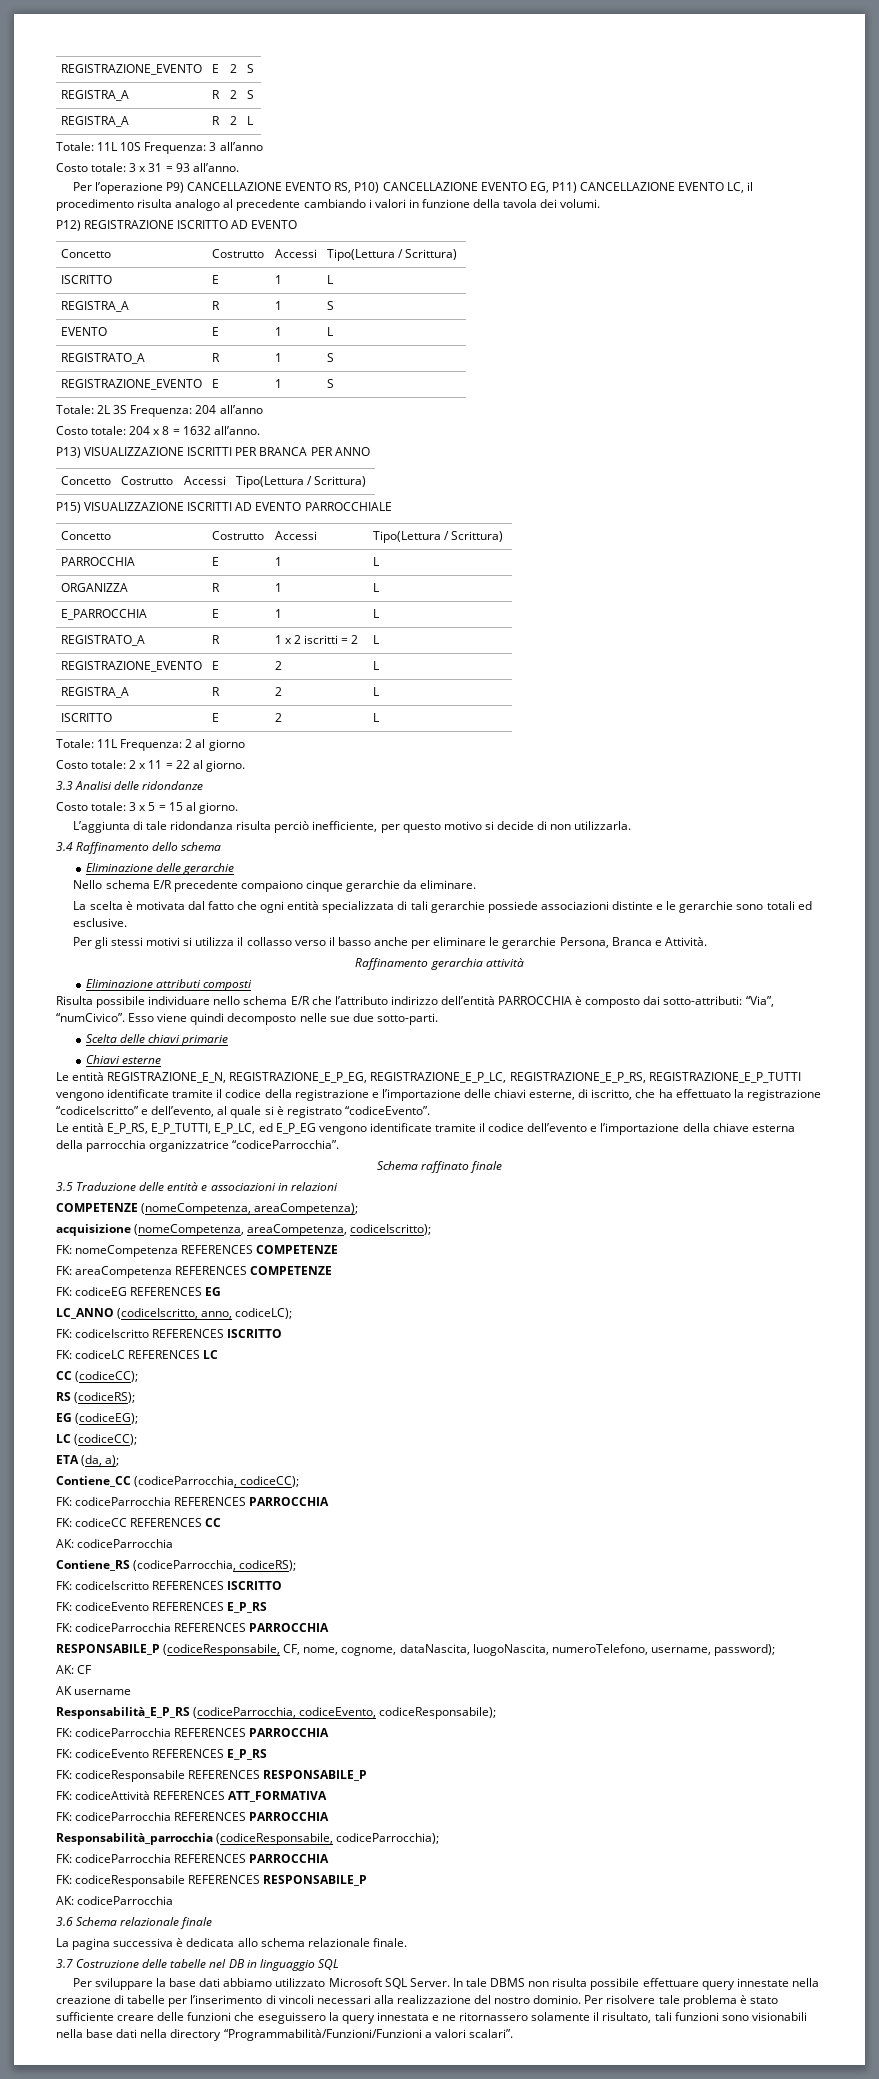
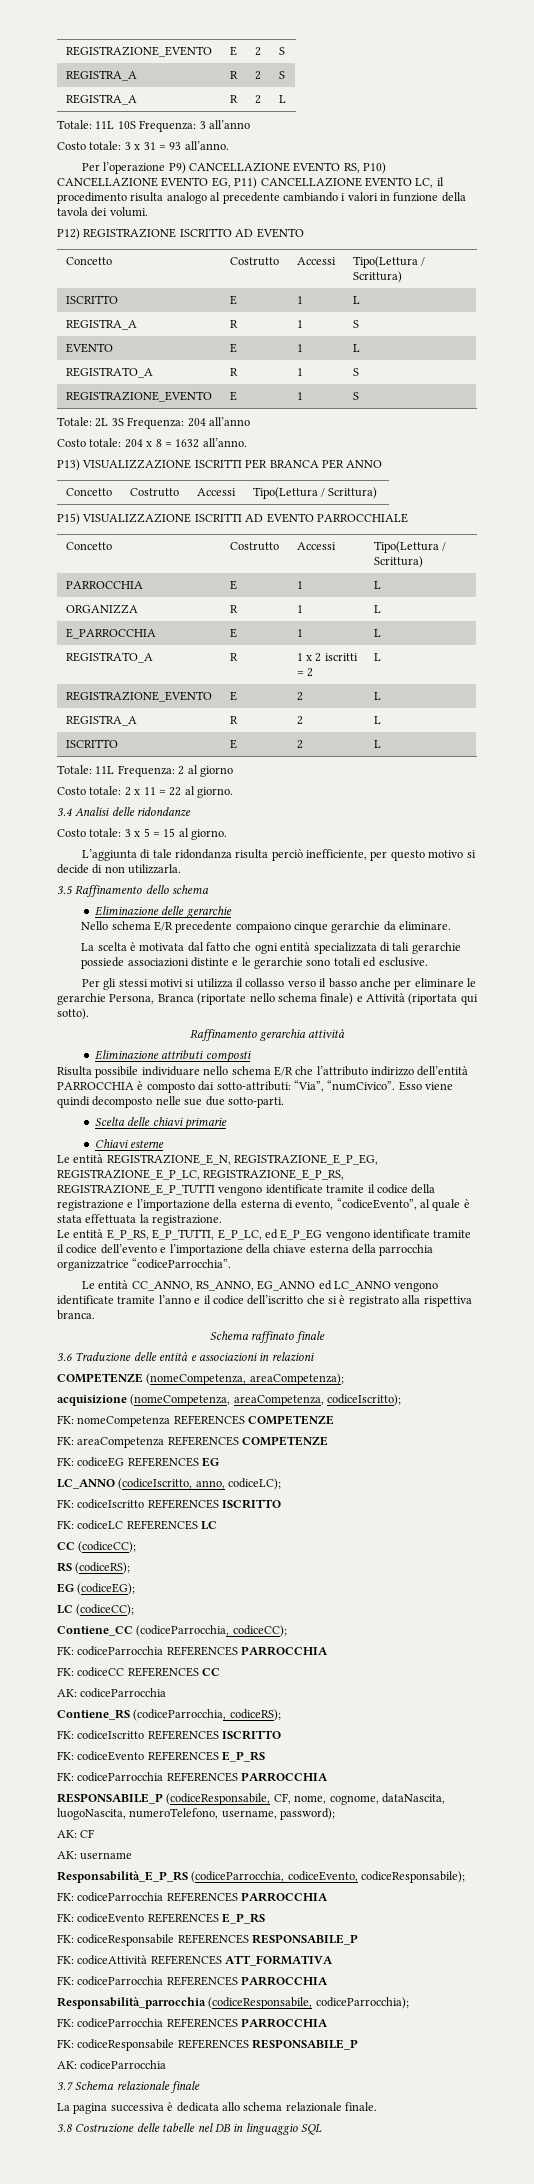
- 3.3 Analisi delle ridondanze
+ 3.4 Analisi delle ridondanze
- 3.4 Raffinamento dello schema
+ 3.5 Raffinamento dello schema
- Per gli stessi motivi si utilizza il collasso verso il basso anche per eliminare le gerarchie Persona, Branca e Attività.
+ Per gli stessi motivi si utilizza il collasso verso il basso anche per eliminare le gerarchie Persona, Branca (riportate nello schema finale) e Attività (riportata qui sotto).
- Le entità REGISTRAZIONE_E_N, REGISTRAZIONE_E_P_EG, REGISTRAZIONE_E_P_LC, REGISTRAZIONE_E_P_RS, REGISTRAZIONE_E_P_TUTTI vengono identificate tramite il codice della registrazione e l’importazione delle chiavi esterne, di iscritto, che ha effettuato la registrazione “codiceIscritto” e dell’evento, al quale si è registrato “codiceEvento”.
+ Le entità REGISTRAZIONE_E_N, REGISTRAZIONE_E_P_EG, REGISTRAZIONE_E_P_LC, REGISTRAZIONE_E_P_RS, REGISTRAZIONE_E_P_TUTTI vengono identificate tramite il codice della registrazione e l’importazione della esterna di evento, “codiceEvento”, al quale è stata effettuata la registrazione.
+ Le entità CC_ANNO, RS_ANNO, EG_ANNO ed LC_ANNO vengono identificate tramite l’anno e il codice dell’iscritto che si è registrato alla rispettiva branca.
- 3.5 Traduzione delle entità e associazioni in relazioni
+ 3.6 Traduzione delle entità e associazioni in relazioni
- ETA (da, a);
- AK username
+ AK: username
- 3.6 Schema relazionale finale
+ 3.7 Schema relazionale finale
- 3.7 Costruzione delle tabelle nel DB in linguaggio SQL
+ 3.8 Costruzione delle tabelle nel DB in linguaggio SQL
- Per sviluppare la base dati abbiamo utilizzato Microsoft SQL Server. In tale DBMS non risulta possibile effettuare query innestate nella creazione di tabelle per l’inserimento di vincoli necessari alla realizzazione del nostro dominio. Per risolvere tale problema è stato sufficiente creare delle funzioni che eseguissero la query innestata e ne ritornassero solamente il risultato, tali funzioni sono visionabili nella base dati nella directory “Programmabilità/Funzioni/Funzioni a valori scalari”.

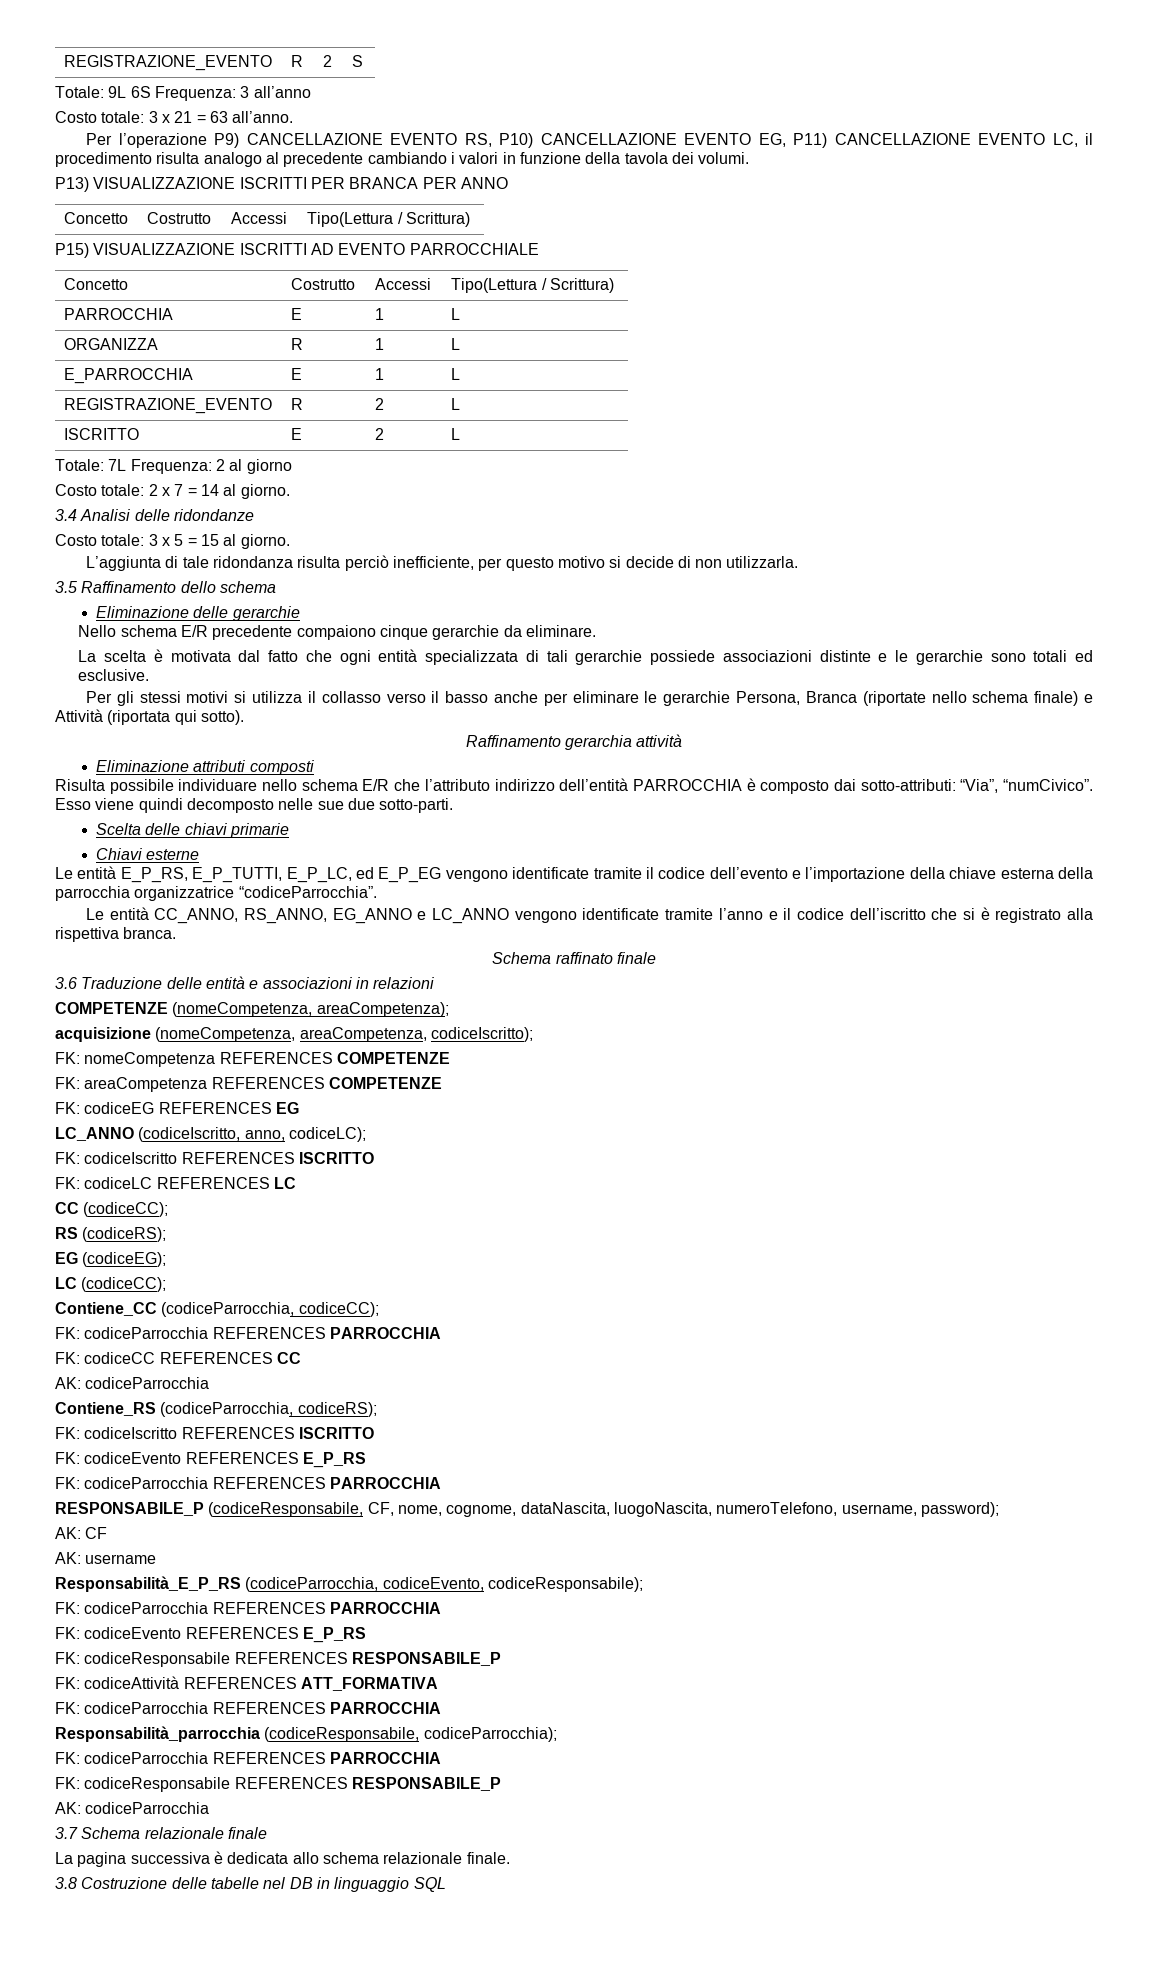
- REGISTRAZIONE_EVENTO | E | 2 | S
- REGISTRA_A | R | 2 | S
- REGISTRA_A | R | 2 | L
- Totale: 11L 10S Frequenza: 3 all’anno
+ REGISTRAZIONE_EVENTO | R | 2 | S
+ Totale: 9L 6S Frequenza: 3 all’anno
- Costo totale: 3 x 31 = 93 all’anno.
+ Costo totale: 3 x 21 = 63 all’anno.
- P12) REGISTRAZIONE ISCRITTO AD EVENTO
- Concetto | Costrutto | Accessi | Tipo(Lettura / Scrittura)
- ISCRITTO | E | 1 | L
- REGISTRA_A | R | 1 | S
- EVENTO | E | 1 | L
- REGISTRATO_A | R | 1 | S
- REGISTRAZIONE_EVENTO | E | 1 | S
- Totale: 2L 3S Frequenza: 204 all’anno
- Costo totale: 204 x 8 = 1632 all’anno.
- REGISTRATO_A | R | 1 x 2 iscritti = 2 | L
- REGISTRAZIONE_EVENTO | E | 2 | L
- REGISTRA_A | R | 2 | L
+ REGISTRAZIONE_EVENTO | R | 2 | L
- Totale: 11L Frequenza: 2 al giorno
+ Totale: 7L Frequenza: 2 al giorno
- Costo totale: 2 x 11 = 22 al giorno.
+ Costo totale: 2 x 7 = 14 al giorno.
- Le entità REGISTRAZIONE_E_N, REGISTRAZIONE_E_P_EG, REGISTRAZIONE_E_P_LC, REGISTRAZIONE_E_P_RS, REGISTRAZIONE_E_P_TUTTI vengono identificate tramite il codice della registrazione e l’importazione della esterna di evento, “codiceEvento”, al quale è stata effettuata la registrazione.
- Le entità CC_ANNO, RS_ANNO, EG_ANNO ed LC_ANNO vengono identificate tramite l’anno e il codice dell’iscritto che si è registrato alla rispettiva branca.
+ Le entità CC_ANNO, RS_ANNO, EG_ANNO e LC_ANNO vengono identificate tramite l’anno e il codice dell’iscritto che si è registrato alla rispettiva branca.

